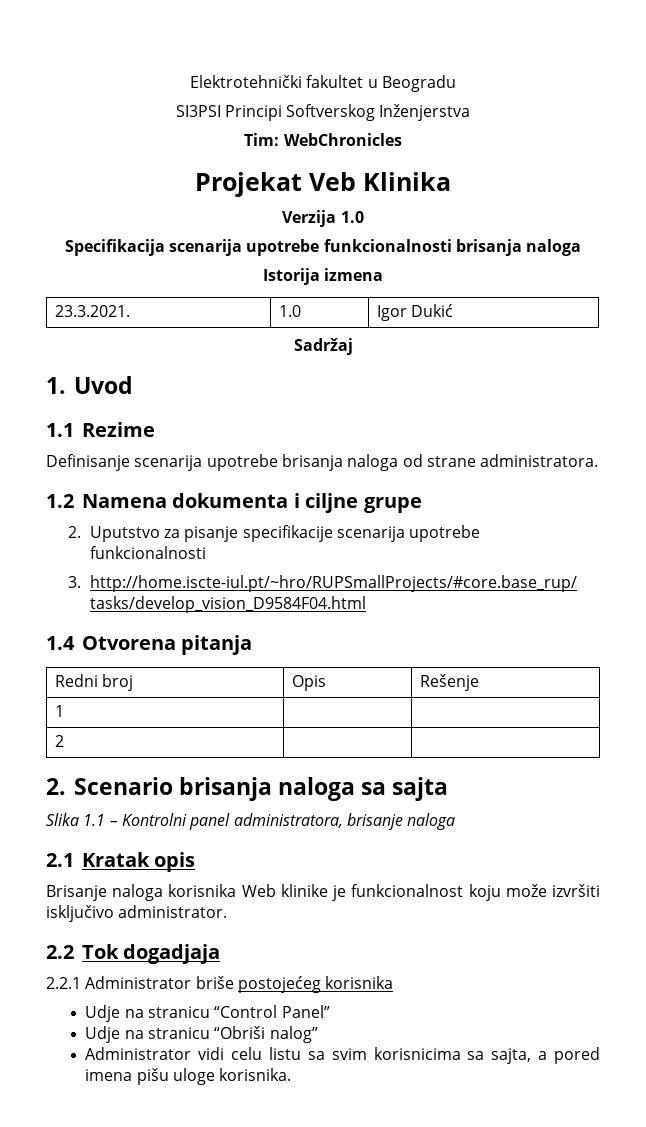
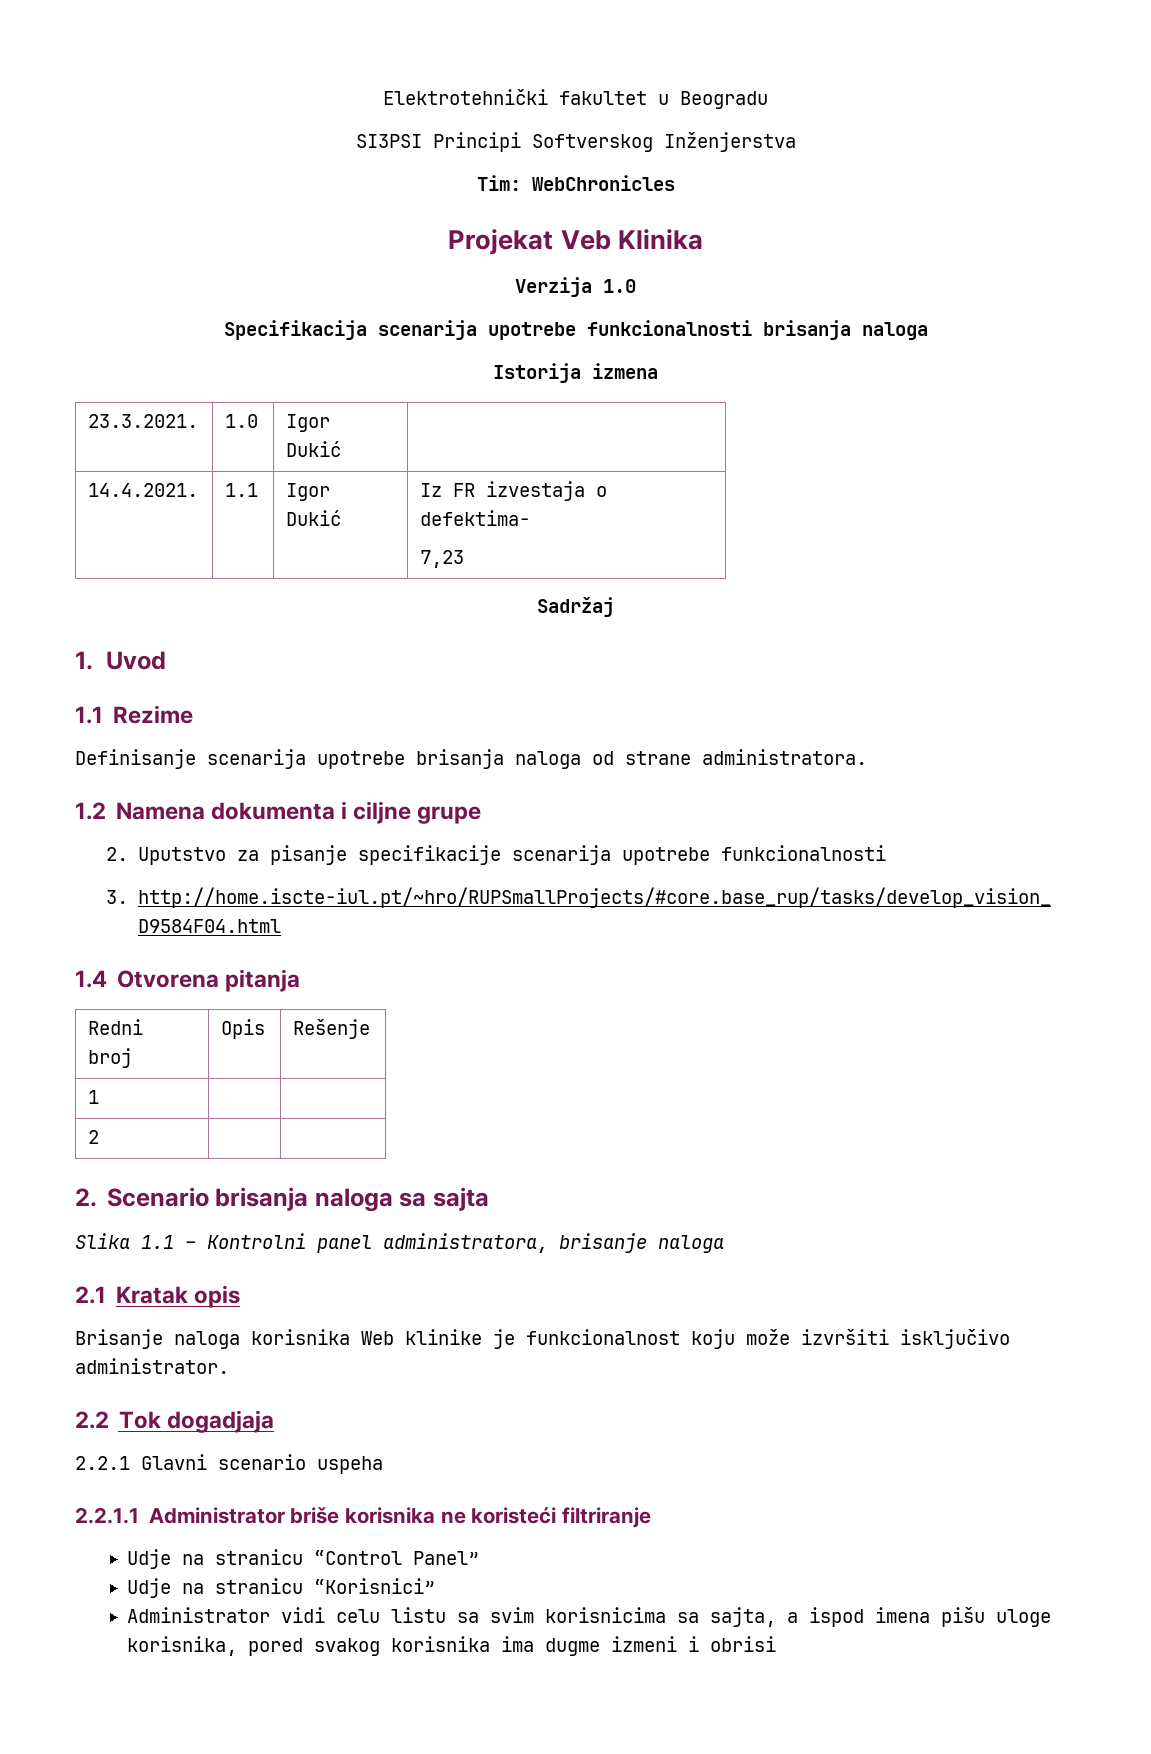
- 23.3.2021. | 1.0 | Igor Dukić
+ 23.3.2021. | 1.0 | Igor Dukić |
+ 14.4.2021. | 1.1 | Igor Dukić | Iz FR izvestaja o defektima-
+ 7,23
- 2.2.1 Administrator briše postojećeg korisnika
+ 2.2.1 Glavni scenario uspeha
+ 2.2.1.1 Administrator briše korisnika ne koristeći filtriranje
- Udje na stranicu “Obriši nalog”
+ Udje na stranicu “Korisnici”
- Administrator vidi celu listu sa svim korisnicima sa sajta, a pored imena pišu uloge korisnika.
+ Administrator vidi celu listu sa svim korisnicima sa sajta, a ispod imena pišu uloge korisnika, pored svakog korisnika ima dugme izmeni i obrisi

